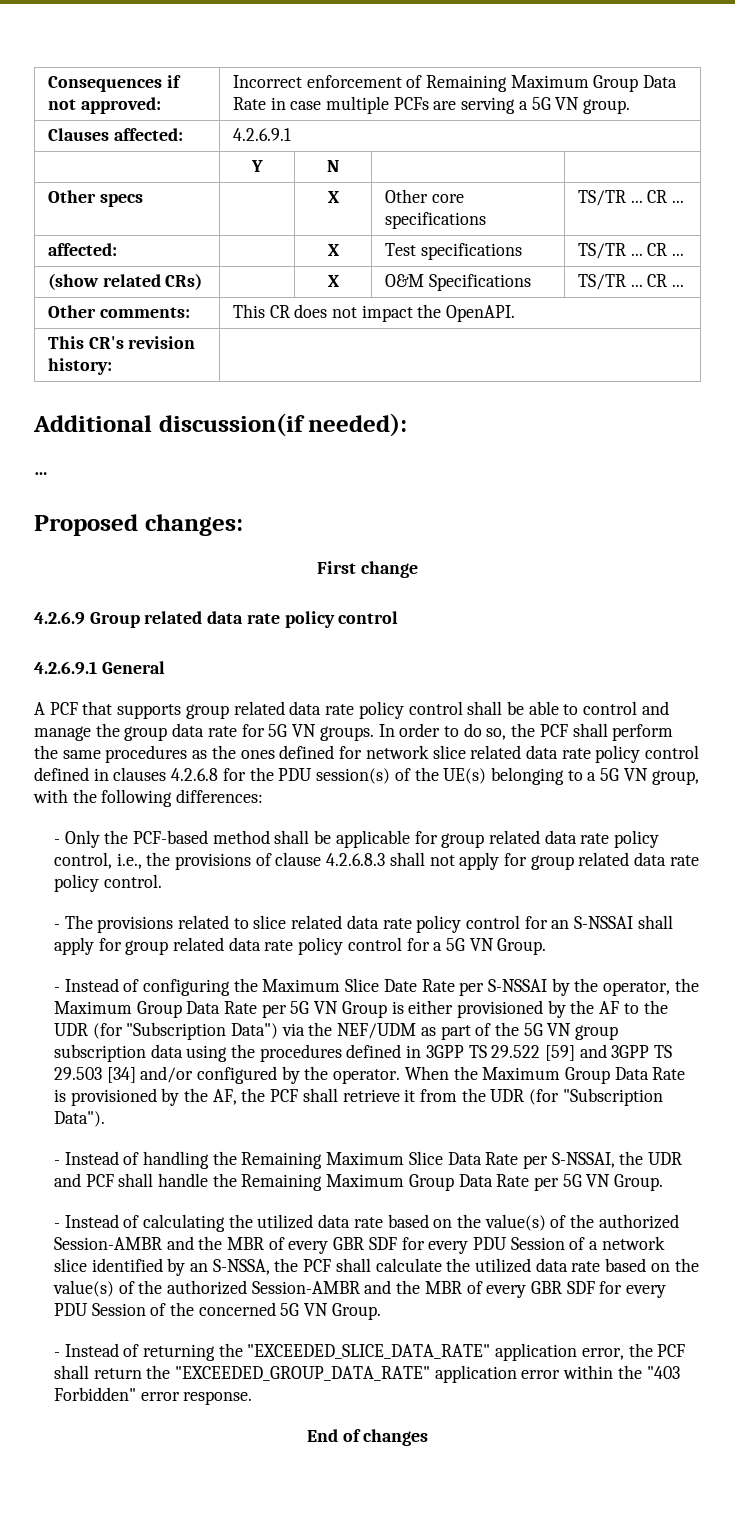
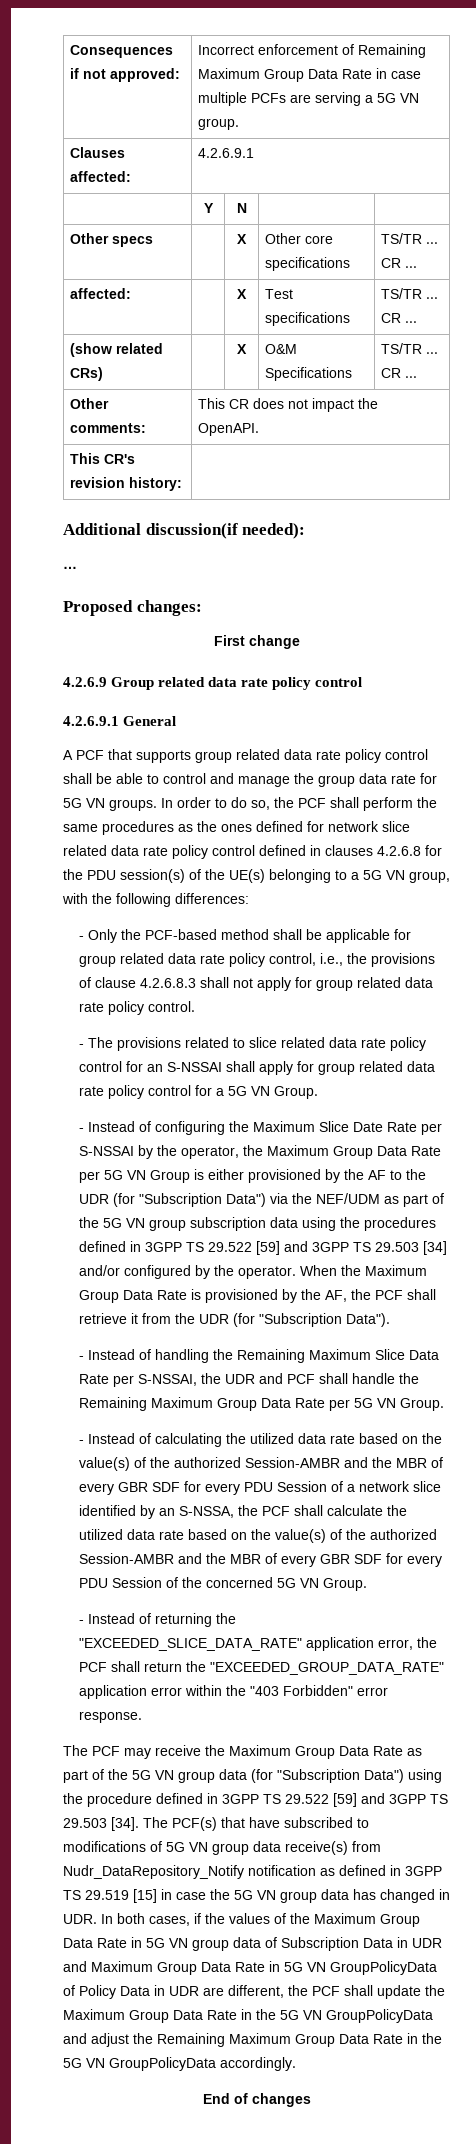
+ The PCF may receive the Maximum Group Data Rate as part of the 5G VN group data (for "Subscription Data") using the procedure defined in 3GPP TS 29.522 [59] and 3GPP TS 29.503 [34]. The PCF(s) that have subscribed to modifications of 5G VN group data receive(s) from Nudr_DataRepository_Notify notification as defined in 3GPP TS 29.519 [15] in case the 5G VN group data has changed in UDR. In both cases, if the values of the Maximum Group Data Rate in 5G VN group data of Subscription Data in UDR and Maximum Group Data Rate in 5G VN GroupPolicyData of Policy Data in UDR are different, the PCF shall update the Maximum Group Data Rate in the 5G VN GroupPolicyData and adjust the Remaining Maximum Group Data Rate in the 5G VN GroupPolicyData accordingly.

